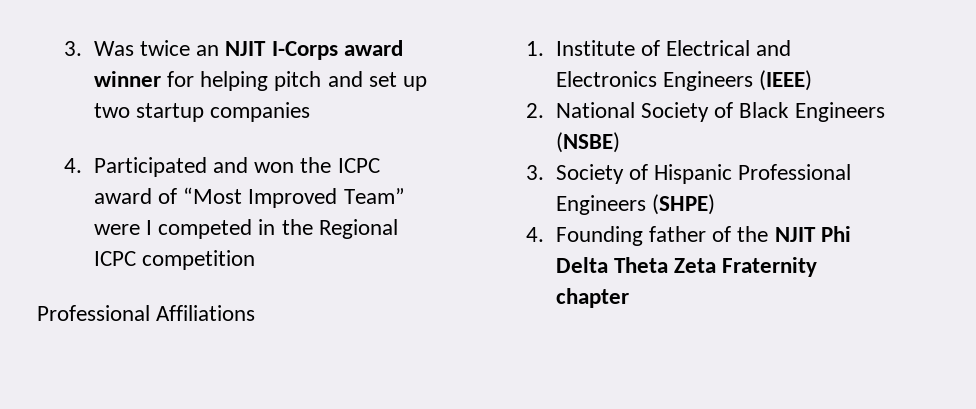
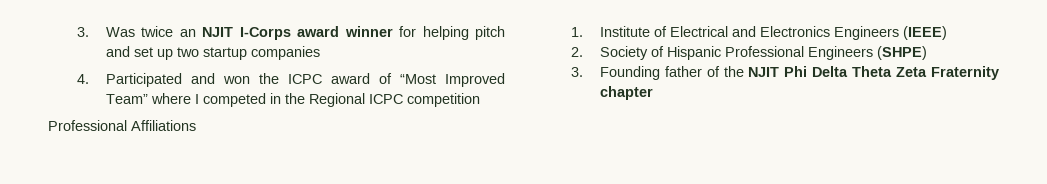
- 4. Participated and won the ICPC award of “Most Improved Team” were I competed in the Regional ICPC competition
+ 4. Participated and won the ICPC award of “Most Improved Team” where I competed in the Regional ICPC competition
- 2. National Society of Black Engineers (NSBE)
- 3. Society of Hispanic Professional Engineers (SHPE)
+ 2. Society of Hispanic Professional Engineers (SHPE)
- 4. Founding father of the NJIT Phi Delta Theta Zeta Fraternity chapter
+ 3. Founding father of the NJIT Phi Delta Theta Zeta Fraternity chapter

